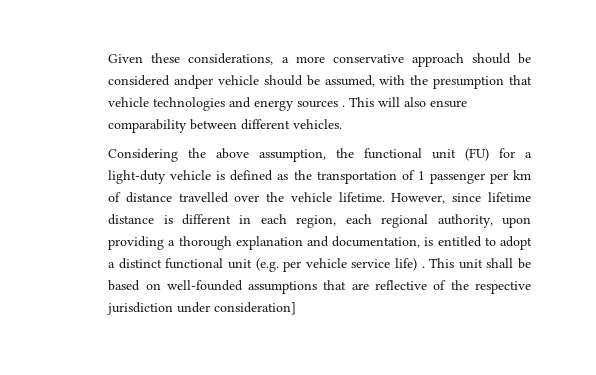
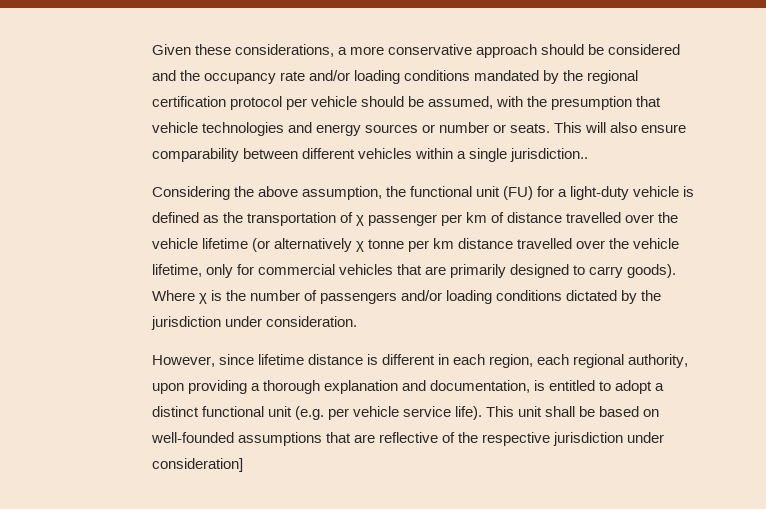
- Given these considerations, a more conservative approach should be considered andper vehicle should be assumed, with the presumption that vehicle technologies and energy sources .
+ Given these considerations, a more conservative approach should be considered and the occupancy rate and/or loading conditions mandated by the regional certification protocol per vehicle should be assumed, with the presumption that vehicle technologies and energy sources or number or seats.
- This will also ensure comparability between different vehicles.
+ This will also ensure comparability between different vehicles within a single jurisdiction..
- Considering the above assumption, the functional unit (FU) for a light-duty vehicle is defined as the transportation of 1 passenger per km of distance travelled over the vehicle lifetime. However, since lifetime distance is different in each region, each regional authority, upon providing a thorough explanation and documentation, is entitled to adopt a distinct functional unit (e.g. per vehicle service life) .
+ Considering the above assumption, the functional unit (FU) for a light-duty vehicle is defined as the transportation of χ passenger per km of distance travelled over the vehicle lifetime (or alternatively χ tonne per km distance travelled over the vehicle lifetime, only for commercial vehicles that are primarily designed to carry goods). Where χ is the number of passengers and/or loading conditions dictated by the jurisdiction under consideration.
+ However, since lifetime distance is different in each region, each regional authority, upon providing a thorough explanation and documentation, is entitled to adopt a distinct functional unit (e.g. per vehicle service life).

